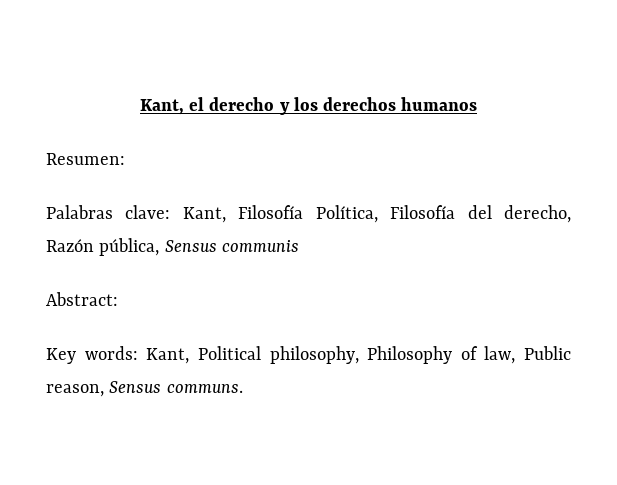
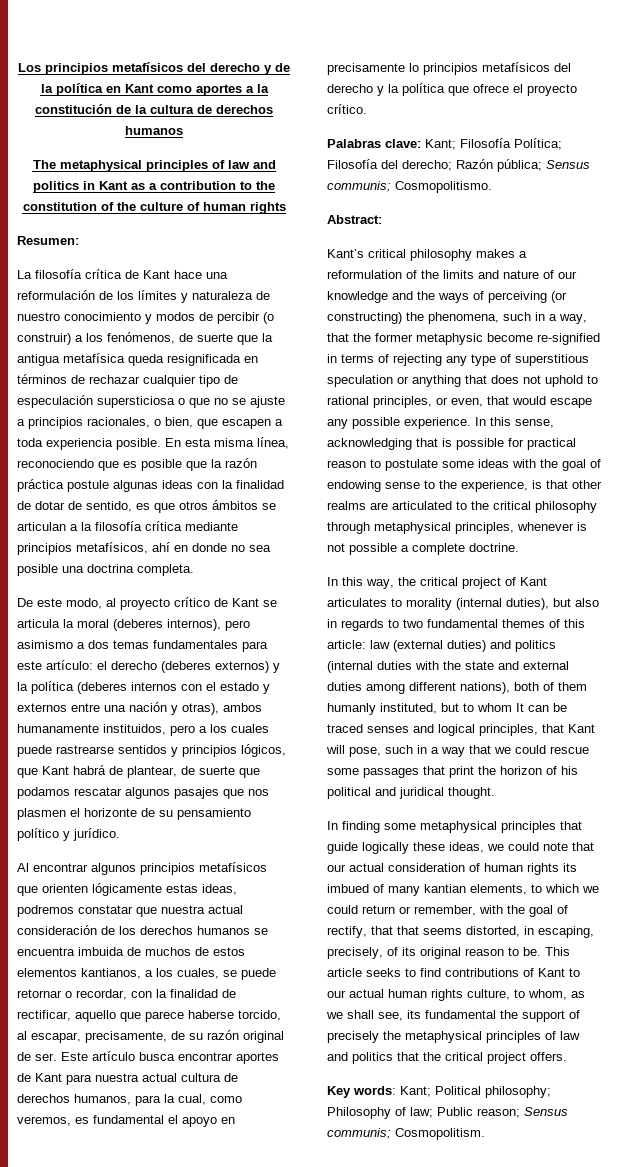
- Kant, el derecho y los derechos humanos
+ Los principios metafísicos del derecho y de la política en Kant como aportes a la constitución de la cultura de derechos humanos
+ The metaphysical principles of law and politics in Kant as a contribution to the constitution of the culture of human rights
  Resumen:
- Palabras clave: Kant, Filosofía Política, Filosofía del derecho, Razón pública, Sensus communis
+ La filosofía crítica de Kant hace una reformulación de los límites y naturaleza de nuestro conocimiento y modos de percibir (o construir) a los fenómenos, de suerte que la antigua metafísica queda resignificada en términos de rechazar cualquier tipo de especulación supersticiosa o que no se ajuste a principios racionales, o bien, que escapen a toda experiencia posible. En esta misma línea, reconociendo que es posible que la razón práctica postule algunas ideas con la finalidad de dotar de sentido, es que otros ámbitos se articulan a la filosofía crítica mediante principios metafísicos, ahí en donde no sea posible una doctrina completa.
+ De este modo, al proyecto crítico de Kant se articula la moral (deberes internos), pero asimismo a dos temas fundamentales para este artículo: el derecho (deberes externos) y la política (deberes internos con el estado y externos entre una nación y otras), ambos humanamente instituidos, pero a los cuales puede rastrearse sentidos y principios lógicos, que Kant habrá de plantear, de suerte que podamos rescatar algunos pasajes que nos plasmen el horizonte de su pensamiento político y jurídico.
+ Al encontrar algunos principios metafísicos que orienten lógicamente estas ideas, podremos constatar que nuestra actual consideración de los derechos humanos se encuentra imbuida de muchos de estos elementos kantianos, a los cuales, se puede retornar o recordar, con la finalidad de rectificar, aquello que parece haberse torcido, al escapar, precisamente, de su razón original de ser. Este artículo busca encontrar aportes de Kant para nuestra actual cultura de derechos humanos, para la cual, como veremos, es fundamental el apoyo en precisamente lo principios metafísicos del derecho y la política que ofrece el proyecto crítico.
+ Palabras clave: Kant; Filosofía Política; Filosofía del derecho; Razón pública; Sensus communis; Cosmopolitismo.
  Abstract:
- Key words: Kant, Political philosophy, Philosophy of law, Public reason, Sensus communs.
+ Kant’s critical philosophy makes a reformulation of the limits and nature of our knowledge and the ways of perceiving (or constructing) the phenomena, such in a way, that the former metaphysic become re-signified in terms of rejecting any type of superstitious speculation or anything that does not uphold to rational principles, or even, that would escape any possible experience. In this sense, acknowledging that is possible for practical reason to postulate some ideas with the goal of endowing sense to the experience, is that other realms are articulated to the critical philosophy through metaphysical principles, whenever is not possible a complete doctrine.
+ In this way, the critical project of Kant articulates to morality (internal duties), but also in regards to two fundamental themes of this article: law (external duties) and politics (internal duties with the state and external duties among different nations), both of them humanly instituted, but to whom It can be traced senses and logical principles, that Kant will pose, such in a way that we could rescue some passages that print the horizon of his political and juridical thought.
+ In finding some metaphysical principles that guide logically these ideas, we could note that our actual consideration of human rights its imbued of many kantian elements, to which we could return or remember, with the goal of rectify, that that seems distorted, in escaping, precisely, of its original reason to be. This article seeks to find contributions of Kant to our actual human rights culture, to whom, as we shall see, its fundamental the support of precisely the metaphysical principles of law and politics that the critical project offers.
+ Key words: Kant; Political philosophy; Philosophy of law; Public reason; Sensus communis; Cosmopolitism.

